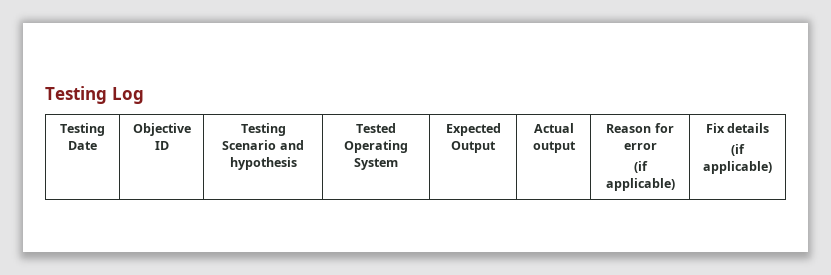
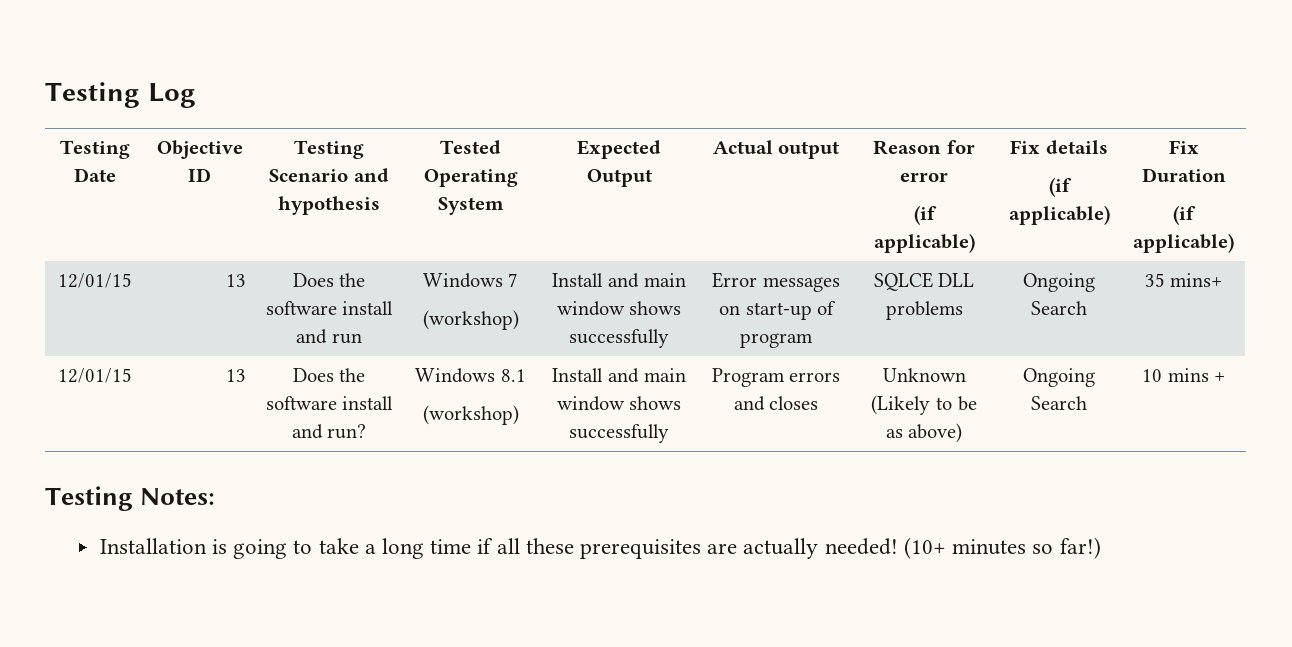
  Testing Date | Objective ID | Testing Scenario and hypothesis | Tested Operating System | Expected Output | Actual output | Reason for error
  (if applicable) | Fix details
+ (if applicable) | Fix Duration
  (if applicable)
+ 12/01/15 | 13 | Does the software install and run | Windows 7
+ (workshop) | Install and main window shows successfully | Error messages on start-up of program | SQLCE DLL problems | Ongoing Search | 35 mins+
+ 12/01/15 | 13 | Does the software install and run? | Windows 8.1
+ (workshop) | Install and main window shows successfully | Program errors and closes | Unknown (Likely to be as above) | Ongoing Search | 10 mins +
+ Testing Notes:
+ Installation is going to take a long time if all these prerequisites are actually needed! (10+ minutes so far!)

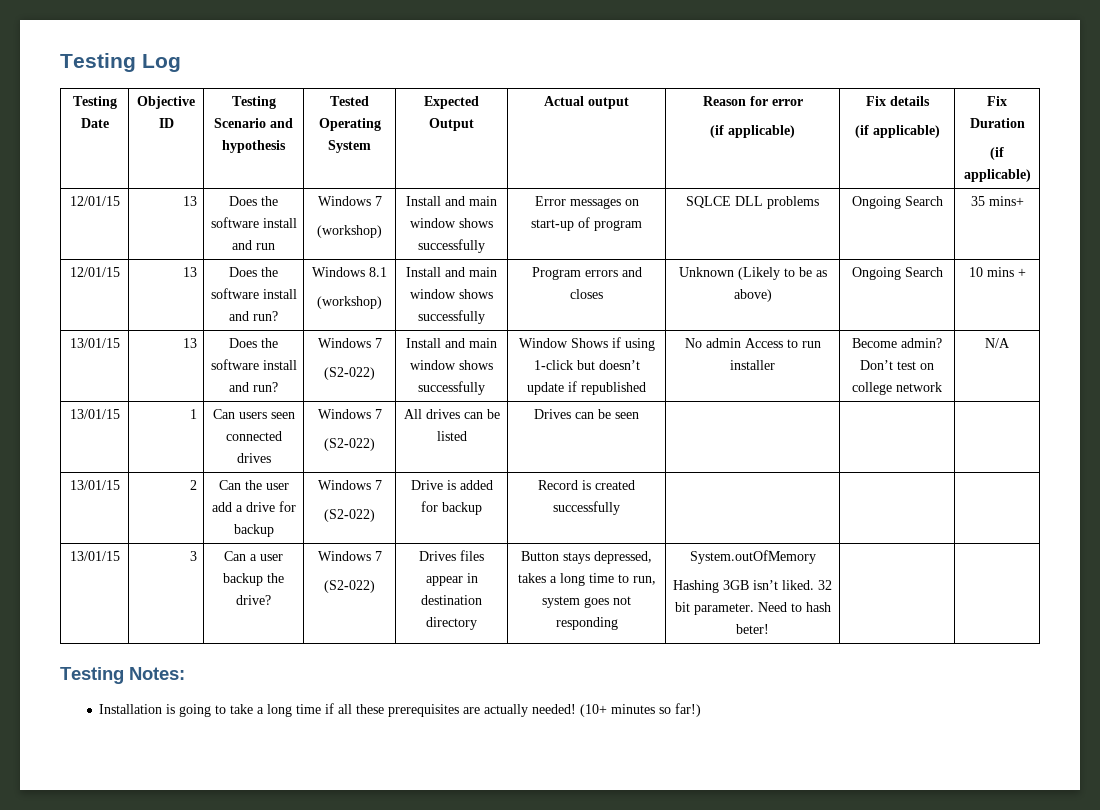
+ 13/01/15 | 13 | Does the software install and run? | Windows 7
+ (S2-022) | Install and main window shows successfully | Window Shows if using 1-click but doesn’t update if republished | No admin Access to run installer | Become admin? Don’t test on college network | N/A
+ 13/01/15 | 1 | Can users seen connected drives | Windows 7
+ (S2-022) | All drives can be listed | Drives can be seen | | |
+ 13/01/15 | 2 | Can the user add a drive for backup | Windows 7
+ (S2-022) | Drive is added for backup | Record is created successfully | | |
+ 13/01/15 | 3 | Can a user backup the drive? | Windows 7
+ (S2-022) | Drives files appear in destination directory | Button stays depressed, takes a long time to run, system goes not responding | System.outOfMemory
+ Hashing 3GB isn’t liked. 32 bit parameter. Need to hash beter!

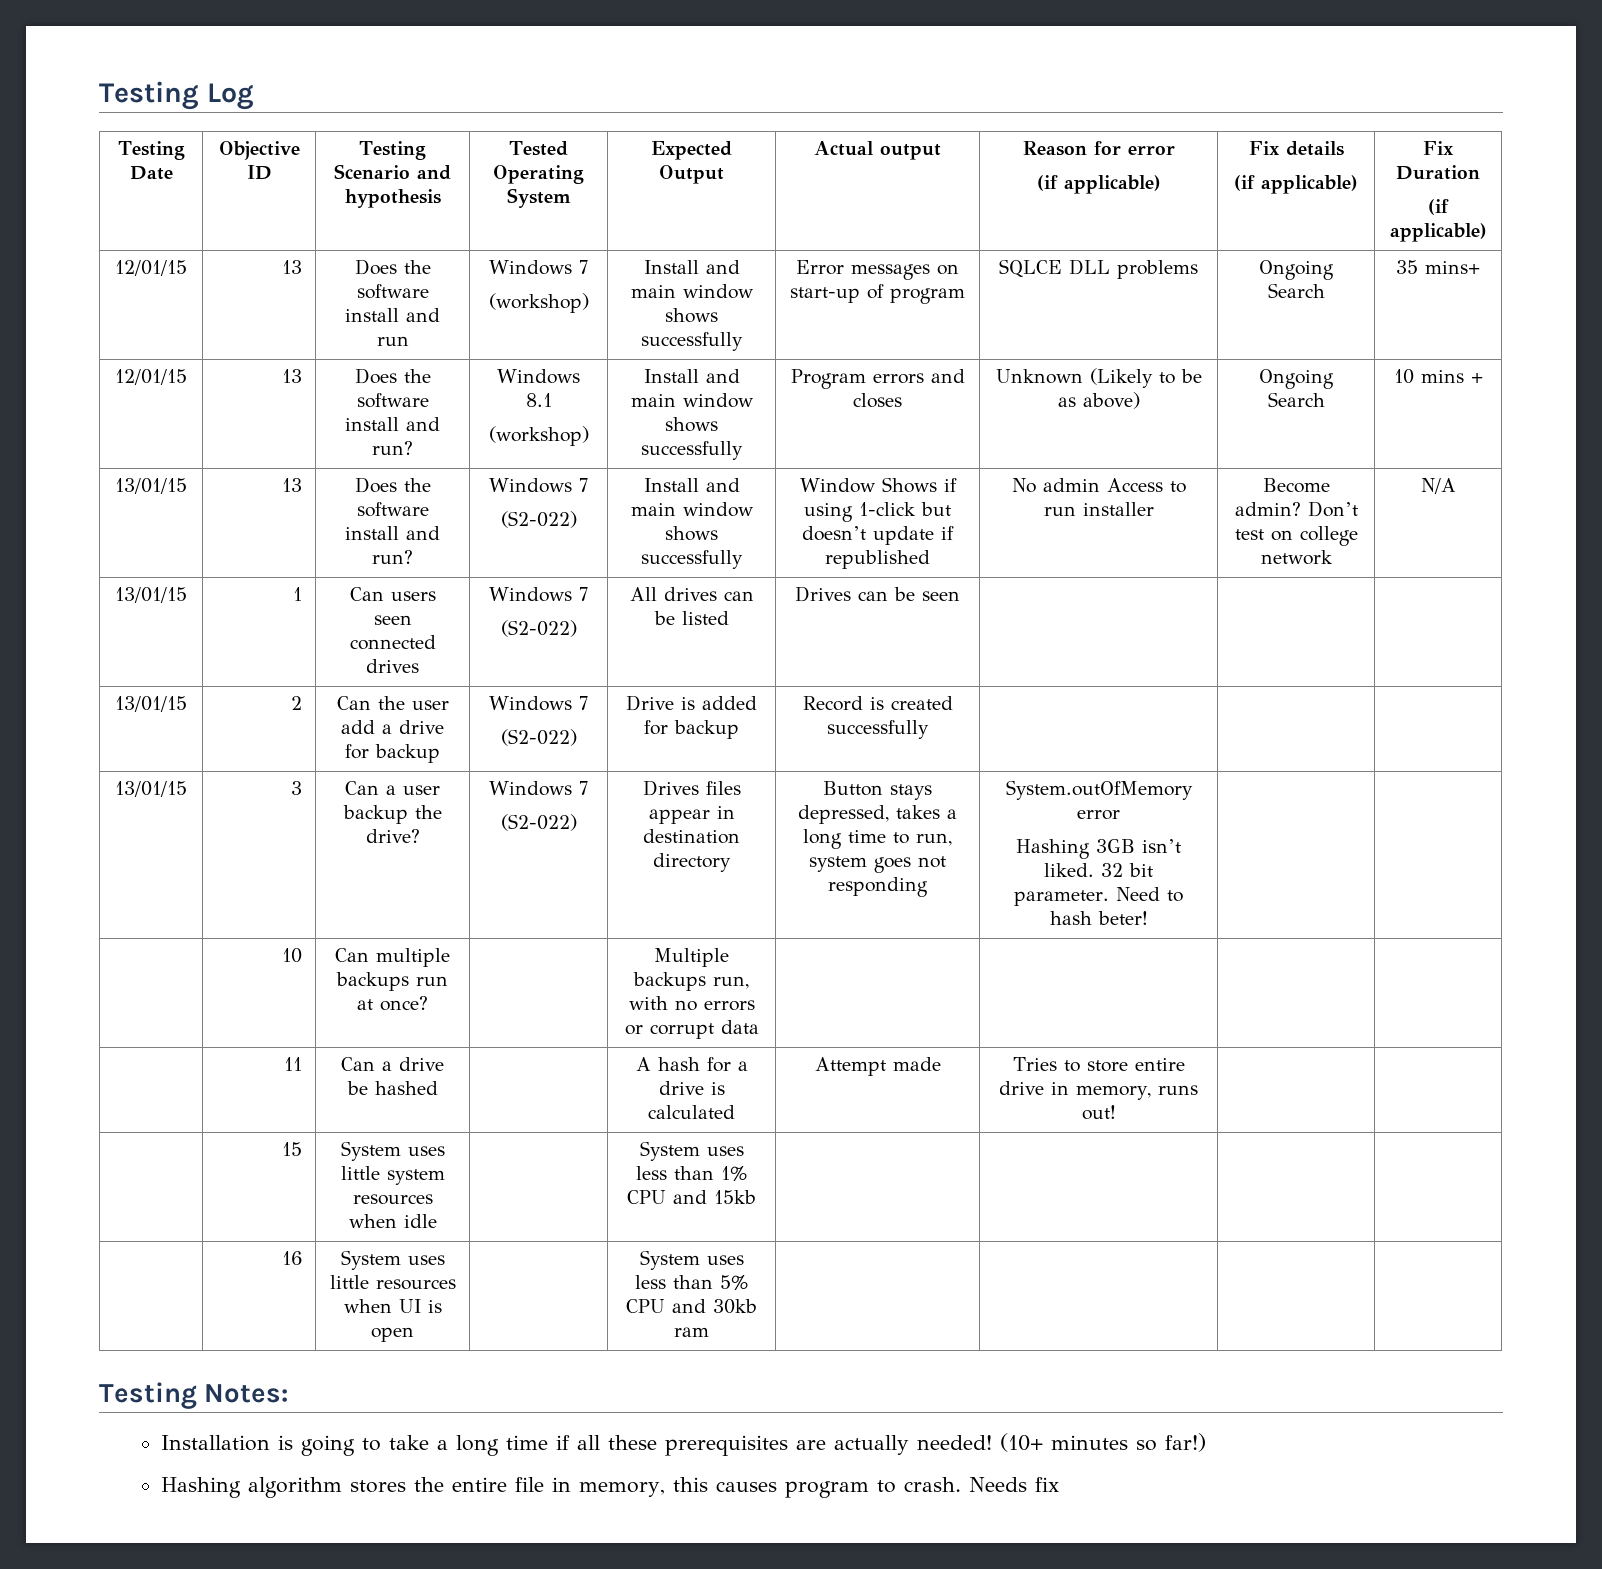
- System.outOfMemory
+ System.outOfMemory error
+ | 10 | Can multiple backups run at once? | | Multiple backups run, with no errors or corrupt data | | | |
+ | 11 | Can a drive be hashed | | A hash for a drive is calculated | Attempt made | Tries to store entire drive in memory, runs out! | |
+ | 15 | System uses little system resources when idle | | System uses less than 1% CPU and 15kb | | | |
+ | 16 | System uses little resources when UI is open | | System uses less than 5% CPU and 30kb ram | | | |
+ Hashing algorithm stores the entire file in memory, this causes program to crash. Needs fix

